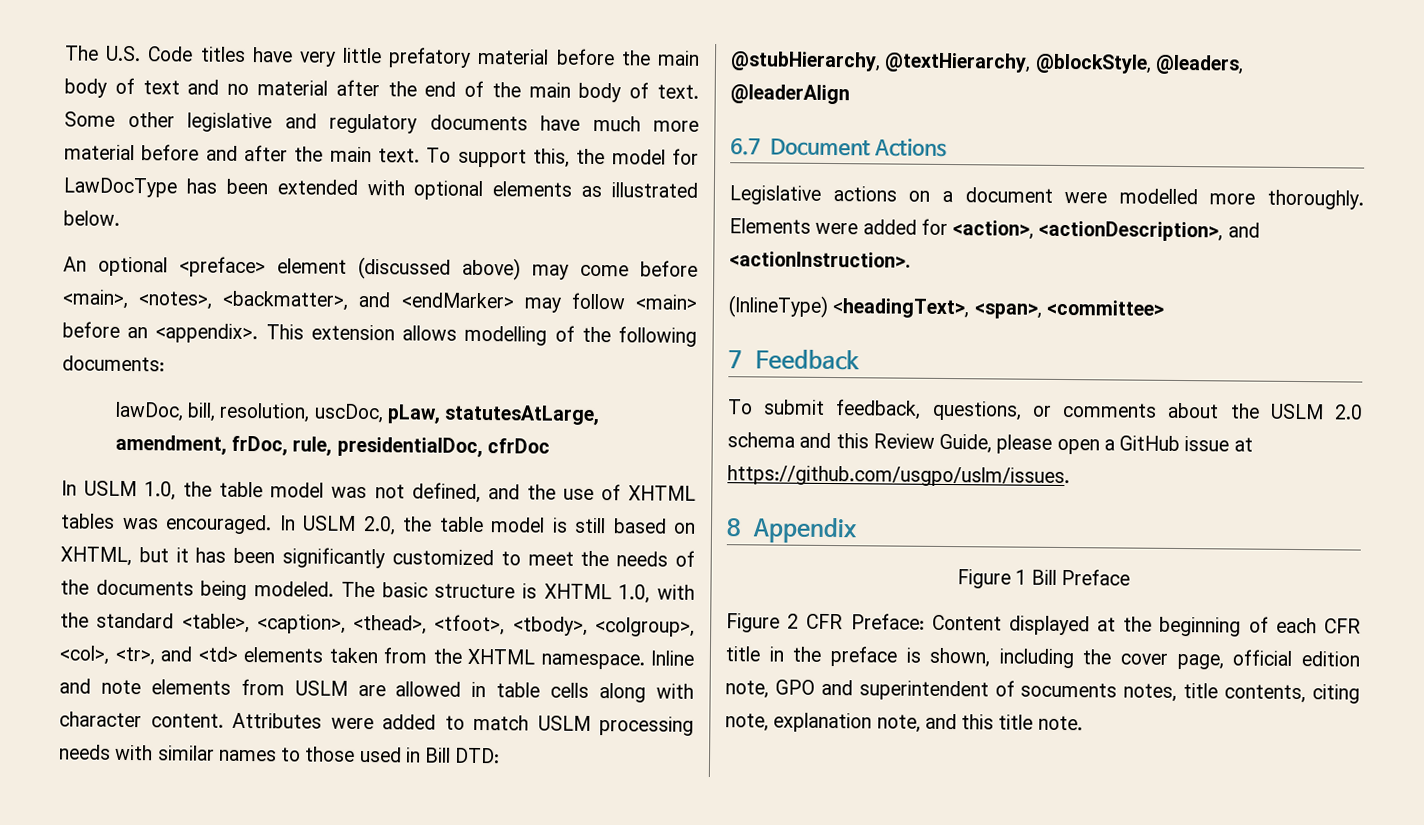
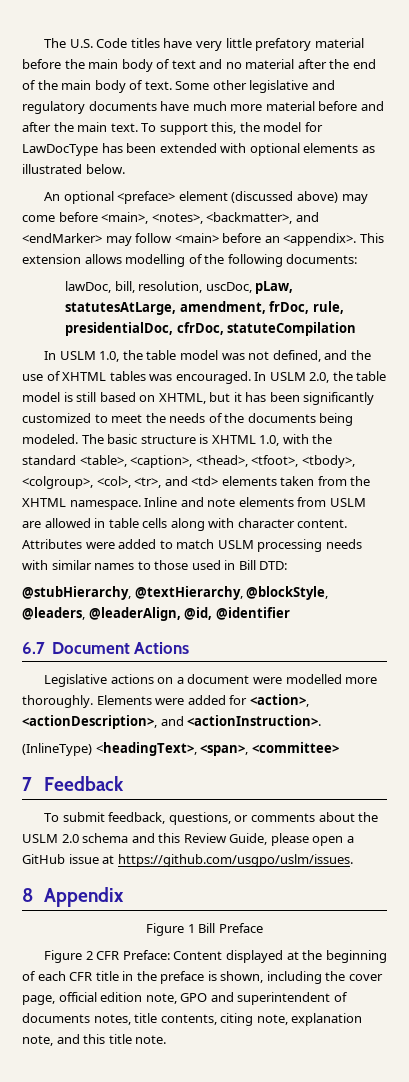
- lawDoc, bill, resolution, uscDoc, pLaw, statutesAtLarge, amendment, frDoc, rule, presidentialDoc, cfrDoc
+ lawDoc, bill, resolution, uscDoc, pLaw, statutesAtLarge, amendment, frDoc, rule, presidentialDoc, cfrDoc, statuteCompilation
- @stubHierarchy, @textHierarchy, @blockStyle, @leaders, @leaderAlign
+ @stubHierarchy, @textHierarchy, @blockStyle, @leaders, @leaderAlign, @id, @identifier
- Figure 2 CFR Preface: Content displayed at the beginning of each CFR title in the preface is shown, including the cover page, official edition note, GPO and superintendent of socuments notes, title contents, citing note, explanation note, and this title note.
+ Figure 2 CFR Preface: Content displayed at the beginning of each CFR title in the preface is shown, including the cover page, official edition note, GPO and superintendent of documents notes, title contents, citing note, explanation note, and this title note.

